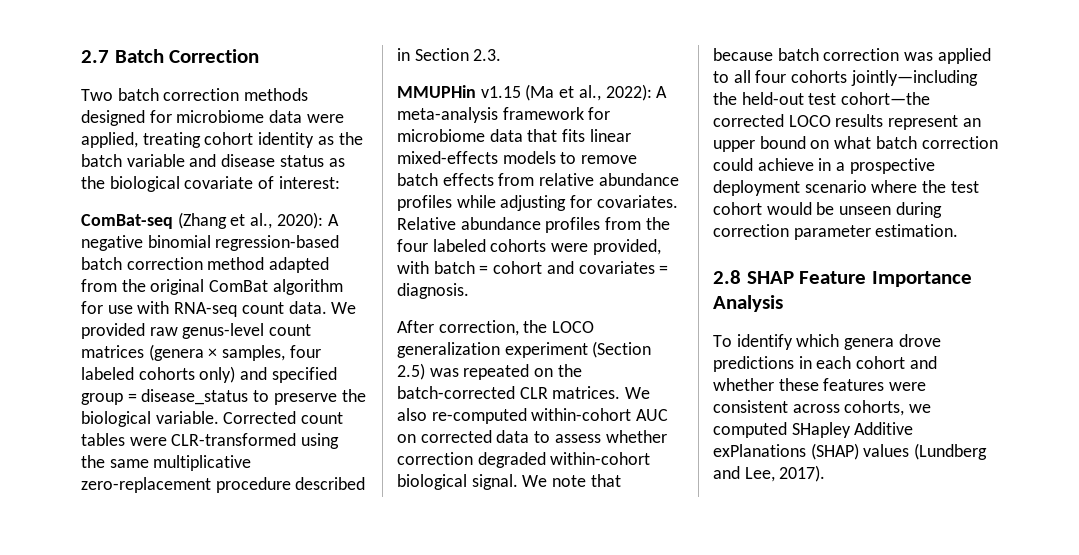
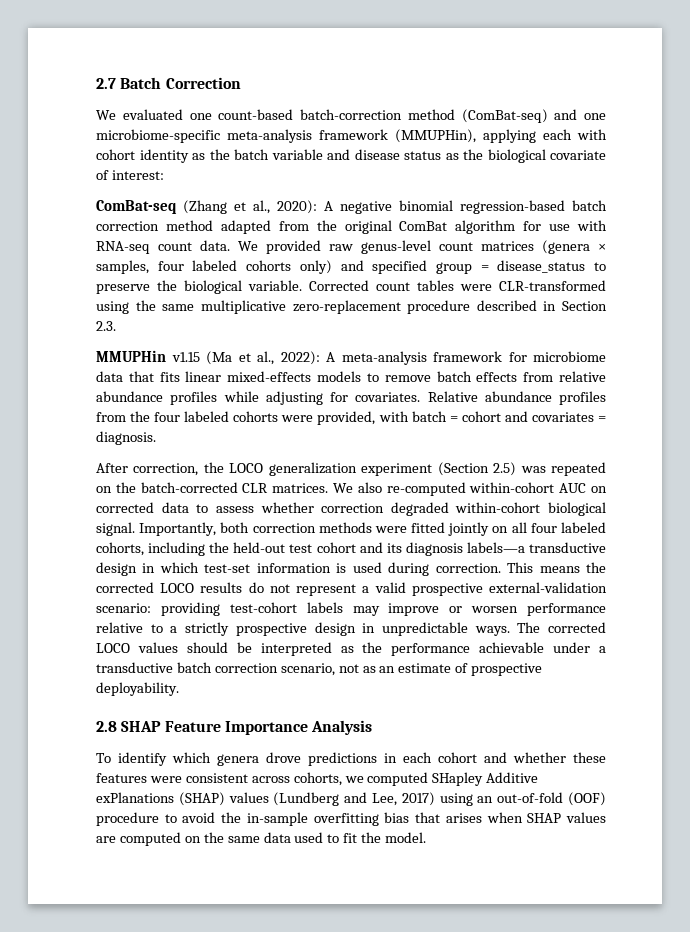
- Two batch correction methods designed for microbiome data were applied, treating cohort identity as the batch variable and disease status as the biological covariate of interest:
+ We evaluated one count-based batch-correction method (ComBat-seq) and one microbiome-specific meta-analysis framework (MMUPHin), applying each with cohort identity as the batch variable and disease status as the biological covariate of interest:
- We note that because batch correction was applied to all four cohorts jointly—including the held-out test cohort—the corrected LOCO results represent an upper bound on what batch correction could achieve in a prospective deployment scenario where the test cohort would be unseen during correction parameter estimation.
+ Importantly, both correction methods were fitted jointly on all four labeled cohorts, including the held-out test cohort and its diagnosis labels—a transductive design in which test-set information is used during correction. This means the corrected LOCO results do not represent a valid prospective external-validation scenario: providing test-cohort labels may improve or worsen performance relative to a strictly prospective design in unpredictable ways. The corrected LOCO values should be interpreted as the performance achievable under a transductive batch correction scenario, not as an estimate of prospective deployability.
- To identify which genera drove predictions in each cohort and whether these features were consistent across cohorts, we computed SHapley Additive exPlanations (SHAP) values (Lundberg and Lee, 2017).
+ To identify which genera drove predictions in each cohort and whether these features were consistent across cohorts, we computed SHapley Additive exPlanations (SHAP) values (Lundberg and Lee, 2017) using an out-of-fold (OOF) procedure to avoid the in-sample overfitting bias that arises when SHAP values are computed on the same data used to fit the model.

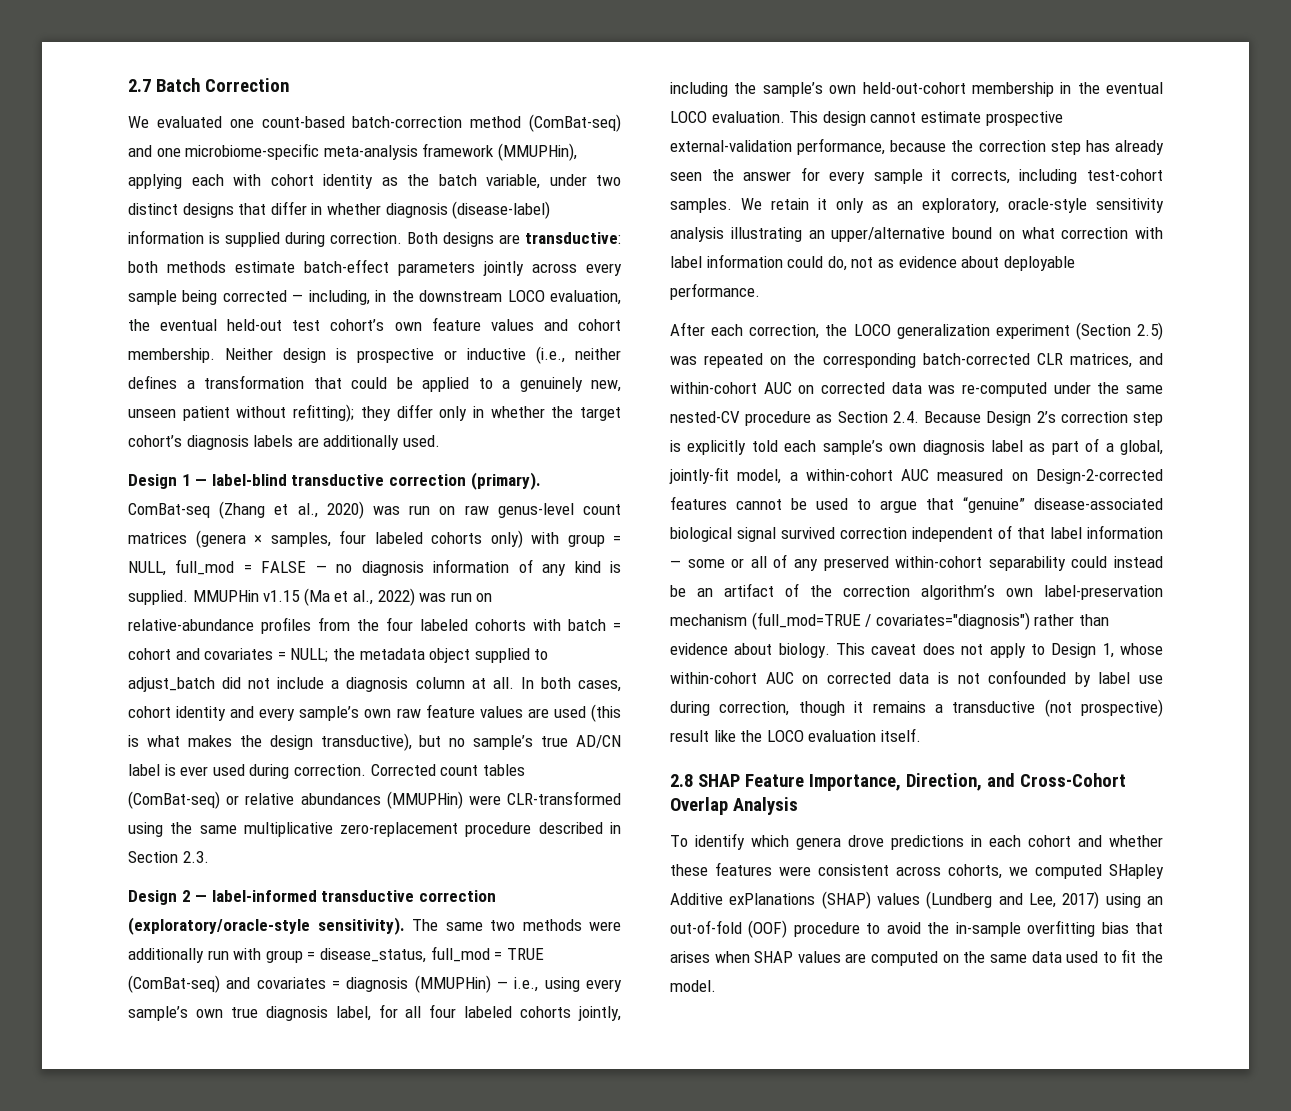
- We evaluated one count-based batch-correction method (ComBat-seq) and one microbiome-specific meta-analysis framework (MMUPHin), applying each with cohort identity as the batch variable and disease status as the biological covariate of interest:
- ComBat-seq (Zhang et al., 2020): A negative binomial regression-based batch correction method adapted from the original ComBat algorithm for use with RNA-seq count data. We provided raw genus-level count matrices (genera × samples, four labeled cohorts only) and specified group = disease_status to preserve the biological variable. Corrected count tables were CLR-transformed using the same multiplicative zero-replacement procedure described in Section 2.3.
+ We evaluated one count-based batch-correction method (ComBat-seq) and one microbiome-specific meta-analysis framework (MMUPHin), applying each with cohort identity as the batch variable, under two distinct designs that differ in whether diagnosis (disease-label) information is supplied during correction. Both designs are transductive: both methods estimate batch-effect parameters jointly across every sample being corrected — including, in the downstream LOCO evaluation, the eventual held-out test cohort’s own feature values and cohort membership. Neither design is prospective or inductive (i.e., neither defines a transformation that could be applied to a genuinely new, unseen patient without refitting); they differ only in whether the target cohort’s diagnosis labels are additionally used.
+ Design 1 — label-blind transductive correction (primary). ComBat-seq (Zhang et al., 2020) was run on raw genus-level count matrices (genera × samples, four labeled cohorts only) with group = NULL, full_mod = FALSE — no diagnosis information of any kind is supplied. MMUPHin v1.15 (Ma et al., 2022) was run on relative-abundance profiles from the four labeled cohorts with batch = cohort and covariates = NULL; the metadata object supplied to adjust_batch did not include a diagnosis column at all. In both cases, cohort identity and every sample’s own raw feature values are used (this is what makes the design transductive), but no sample’s true AD/CN label is ever used during correction. Corrected count tables (ComBat-seq) or relative abundances (MMUPHin) were CLR-transformed using the same multiplicative zero-replacement procedure described in Section 2.3.
- MMUPHin v1.15 (Ma et al., 2022): A meta-analysis framework for microbiome data that fits linear mixed-effects models to remove batch effects from relative abundance profiles while adjusting for covariates. Relative abundance profiles from the four labeled cohorts were provided, with batch = cohort and covariates = diagnosis.
+ Design 2 — label-informed transductive correction (exploratory/oracle-style sensitivity). The same two methods were additionally run with group = disease_status, full_mod = TRUE (ComBat-seq) and covariates = diagnosis (MMUPHin) — i.e., using every sample’s own true diagnosis label, for all four labeled cohorts jointly, including the sample’s own held-out-cohort membership in the eventual LOCO evaluation. This design cannot estimate prospective external-validation performance, because the correction step has already seen the answer for every sample it corrects, including test-cohort samples. We retain it only as an exploratory, oracle-style sensitivity analysis illustrating an upper/alternative bound on what correction with label information could do, not as evidence about deployable performance.
- After correction, the LOCO generalization experiment (Section 2.5) was repeated on the batch-corrected CLR matrices. We also re-computed within-cohort AUC on corrected data to assess whether correction degraded within-cohort biological signal. Importantly, both correction methods were fitted jointly on all four labeled cohorts, including the held-out test cohort and its diagnosis labels—a transductive design in which test-set information is used during correction. This means the corrected LOCO results do not represent a valid prospective external-validation scenario: providing test-cohort labels may improve or worsen performance relative to a strictly prospective design in unpredictable ways. The corrected LOCO values should be interpreted as the performance achievable under a transductive batch correction scenario, not as an estimate of prospective deployability.
- 2.8 SHAP Feature Importance Analysis
+ After each correction, the LOCO generalization experiment (Section 2.5) was repeated on the corresponding batch-corrected CLR matrices, and within-cohort AUC on corrected data was re-computed under the same nested-CV procedure as Section 2.4. Because Design 2’s correction step is explicitly told each sample’s own diagnosis label as part of a global, jointly-fit model, a within-cohort AUC measured on Design-2-corrected features cannot be used to argue that “genuine” disease-associated biological signal survived correction independent of that label information — some or all of any preserved within-cohort separability could instead be an artifact of the correction algorithm’s own label-preservation mechanism (full_mod=TRUE / covariates="diagnosis") rather than evidence about biology. This caveat does not apply to Design 1, whose within-cohort AUC on corrected data is not confounded by label use during correction, though it remains a transductive (not prospective) result like the LOCO evaluation itself.
+ 2.8 SHAP Feature Importance, Direction, and Cross-Cohort Overlap Analysis

